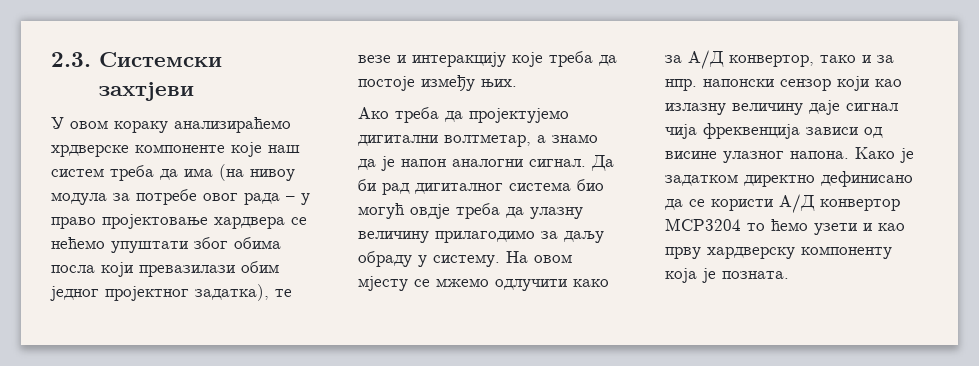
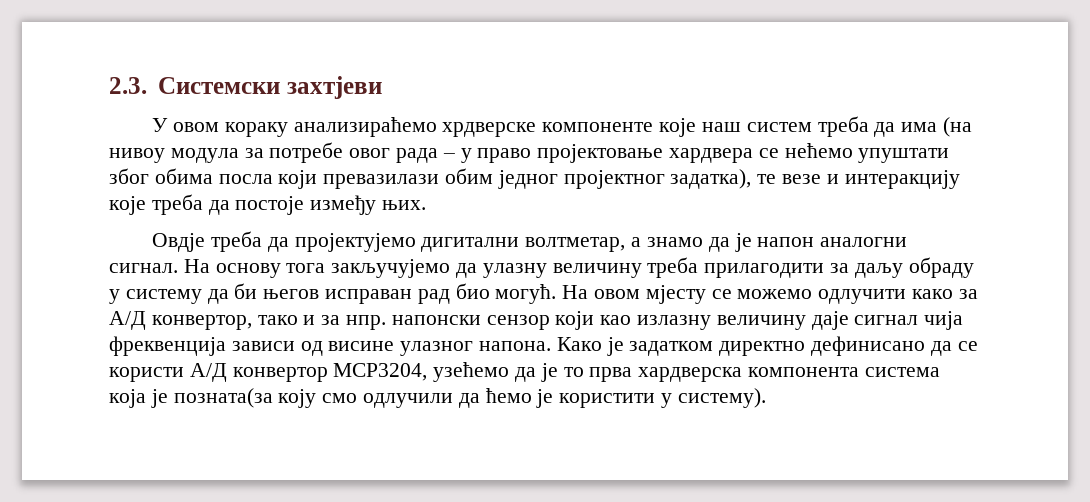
- Ако треба да пројектујемо дигитални волтметар, а знамо да је напон аналогни сигнал.
+ Овдје треба да пројектујемо дигитални волтметар, а знамо да је напон аналогни сигнал.
- Да би рад дигиталног система био могућ овдје треба да улазну величину прилагодимо за даљу обраду у систему.
+ На основу тога закључујемо да улазну величину треба прилагодити за даљу обраду у систему да би његов исправан рад био могућ.
- На овом мјесту се мжемо одлучити како за А/Д конвертор, тако и за нпр. напонски сензор који као излазну величину даје сигнал чија фреквенција зависи од висине улазног напона.
+ На овом мјесту се можемо одлучити како за А/Д конвертор, тако и за нпр. напонски сензор који као излазну величину даје сигнал чија фреквенција зависи од висине улазног напона.
- Како је задатком директно дефинисано да се користи А/Д конвертор MCP3204 то ћемо узети и као прву хардверску компоненту која је позната.
+ Како је задатком директно дефинисано да се користи А/Д конвертор MCP3204, узећемо да је то прва хардверска компонента система која је позната(за коју смо одлучили да ћемо је користити у систему).

